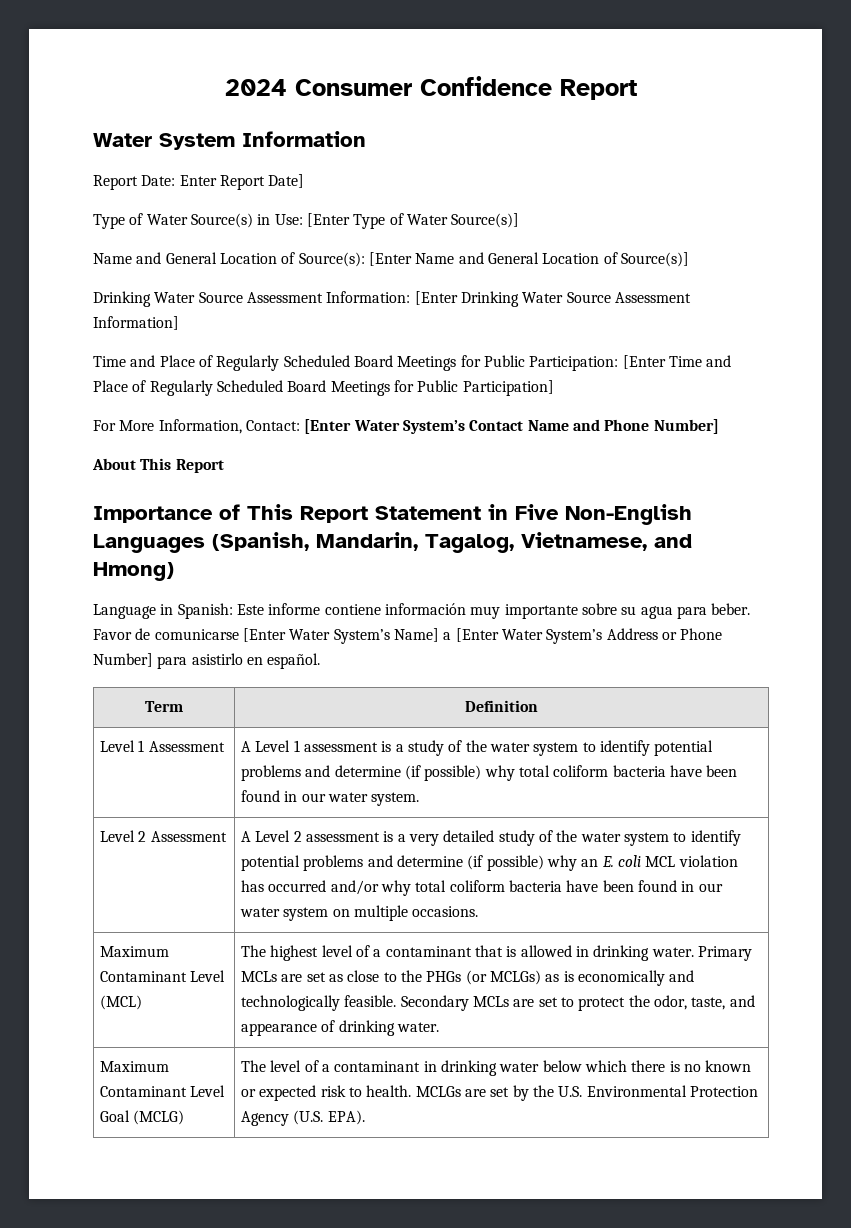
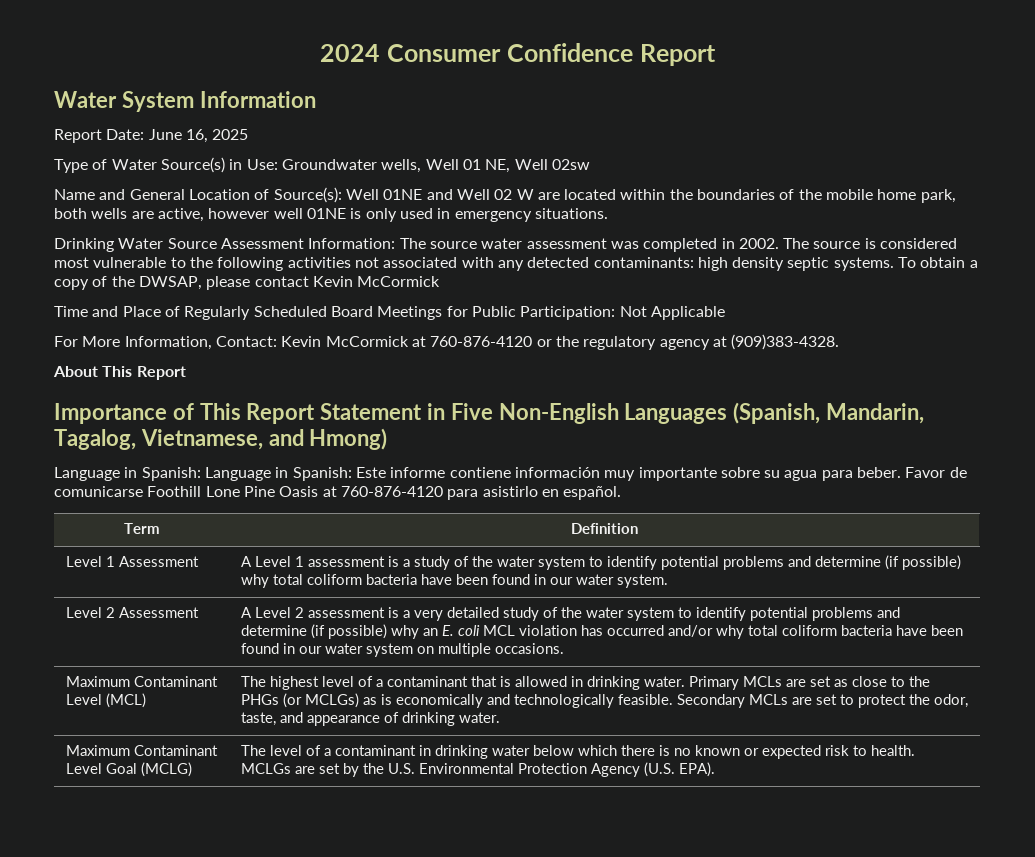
- Report Date: Enter Report Date]
+ Report Date: June 16, 2025
- Type of Water Source(s) in Use: [Enter Type of Water Source(s)]
+ Type of Water Source(s) in Use: Groundwater wells, Well 01 NE, Well 02sw
- Name and General Location of Source(s): [Enter Name and General Location of Source(s)]
+ Name and General Location of Source(s): Well 01NE and Well 02 W are located within the boundaries of the mobile home park, both wells are active, however well 01NE is only used in emergency situations.
- Drinking Water Source Assessment Information: [Enter Drinking Water Source Assessment Information]
+ Drinking Water Source Assessment Information: The source water assessment was completed in 2002. The source is considered most vulnerable to the following activities not associated with any detected contaminants: high density septic systems. To obtain a copy of the DWSAP, please contact Kevin McCormick
- Time and Place of Regularly Scheduled Board Meetings for Public Participation: [Enter Time and Place of Regularly Scheduled Board Meetings for Public Participation]
- For More Information, Contact: [Enter Water System’s Contact Name and Phone Number]
+ Time and Place of Regularly Scheduled Board Meetings for Public Participation: Not Applicable
+ For More Information, Contact: Kevin McCormick at 760-876-4120 or the regulatory agency at (909)383-4328.
- Language in Spanish: Este informe contiene información muy importante sobre su agua para beber.
+ Language in Spanish: Language in Spanish: Este informe contiene información muy importante sobre su agua para beber.
- Favor de comunicarse [Enter Water System’s Name] a [Enter Water System’s Address or Phone Number] para asistirlo en español.
+ Favor de comunicarse Foothill Lone Pine Oasis at 760-876-4120 para asistirlo en español.

